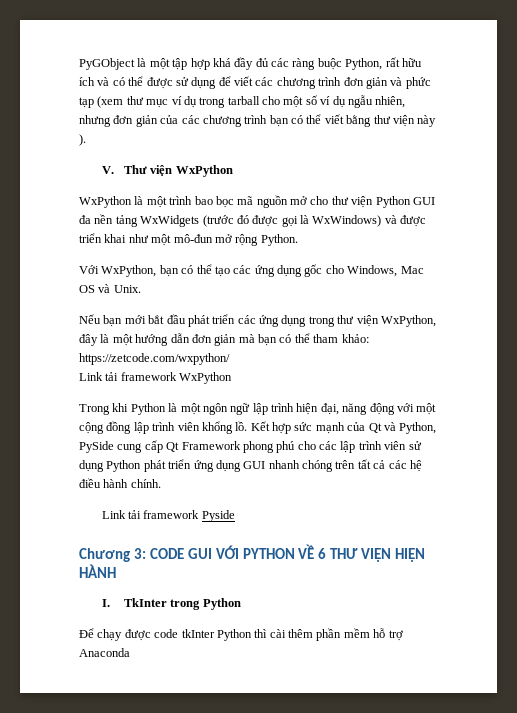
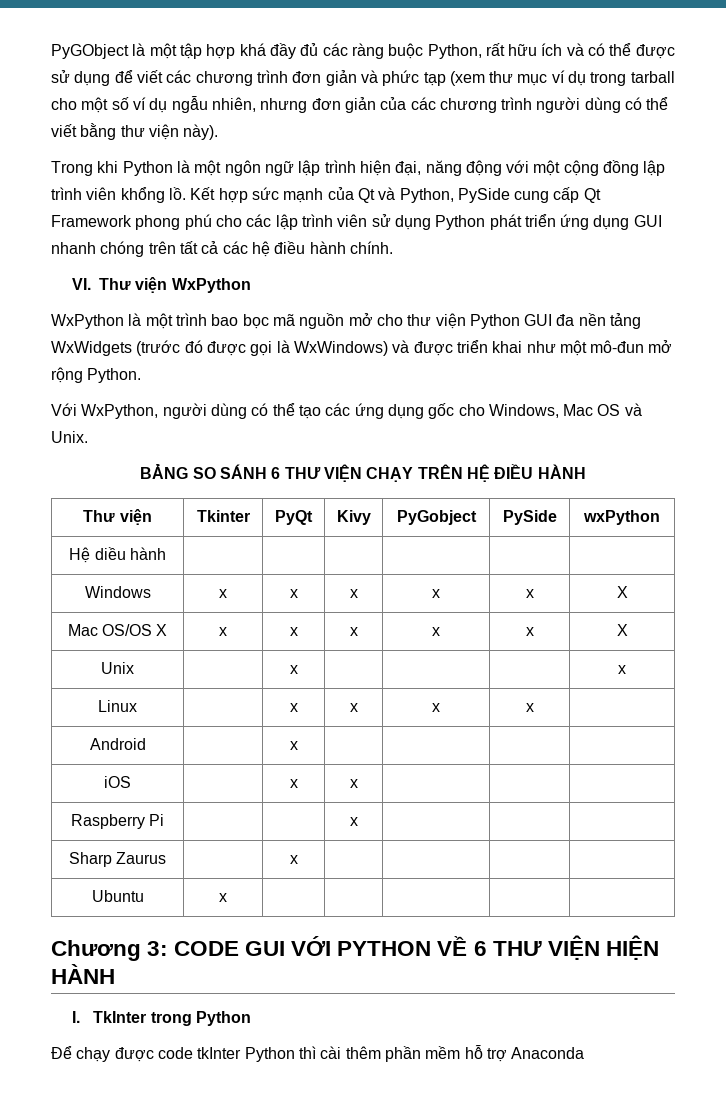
- PyGObject là một tập hợp khá đầy đủ các ràng buộc Python, rất hữu ích và có thể được sử dụng để viết các chương trình đơn giản và phức tạp (xem thư mục ví dụ trong tarball cho một số ví dụ ngẫu nhiên, nhưng đơn giản của các chương trình bạn có thể viết bằng thư viện này ).
- V. Thư viện WxPython
- WxPython là một trình bao bọc mã nguồn mở cho thư viện Python GUI đa nền tảng WxWidgets (trước đó được gọi là WxWindows) và được triển khai như một mô-đun mở rộng Python.
- Với WxPython, bạn có thể tạo các ứng dụng gốc cho Windows, Mac OS và Unix.
- Nếu bạn mới bắt đầu phát triển các ứng dụng trong thư viện WxPython, đây là một hướng dẫn đơn giản mà bạn có thể tham khảo: https://zetcode.com/wxpython/
- Link tải framework WxPython
+ PyGObject là một tập hợp khá đầy đủ các ràng buộc Python, rất hữu ích và có thể được sử dụng để viết các chương trình đơn giản và phức tạp (xem thư mục ví dụ trong tarball cho một số ví dụ ngẫu nhiên, nhưng đơn giản của các chương trình người dùng có thể viết bằng thư viện này).
- Link tải framework Pyside
+ VI. Thư viện WxPython
+ WxPython là một trình bao bọc mã nguồn mở cho thư viện Python GUI đa nền tảng WxWidgets (trước đó được gọi là WxWindows) và được triển khai như một mô-đun mở rộng Python.
+ Với WxPython, người dùng có thể tạo các ứng dụng gốc cho Windows, Mac OS và Unix.
+ BẢNG SO SÁNH 6 THƯ VIỆN CHẠY TRÊN HỆ ĐIỀU HÀNH
+ Thư viện | Tkinter | PyQt | Kivy | PyGobject | PySide | wxPython
+ Hệ diều hành | | | | | |
+ Windows | x | x | x | x | x | X
+ Mac OS/OS X | x | x | x | x | x | X
+ Unix | | x | | | | x
+ Linux | | x | x | x | x |
+ Android | | x | | | |
+ iOS | | x | x | | |
+ Raspberry Pi | | | x | | |
+ Sharp Zaurus | | x | | | |
+ Ubuntu | x | | | | |

